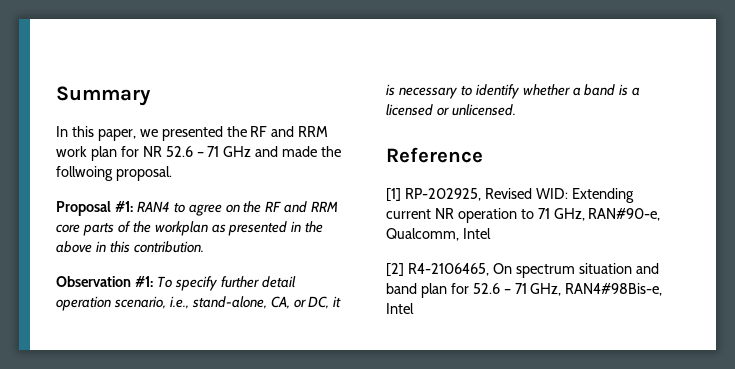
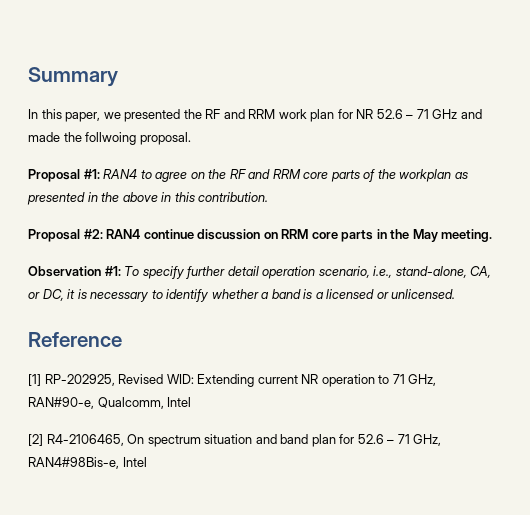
+ Proposal #2: RAN4 continue discussion on RRM core parts in the May meeting.

